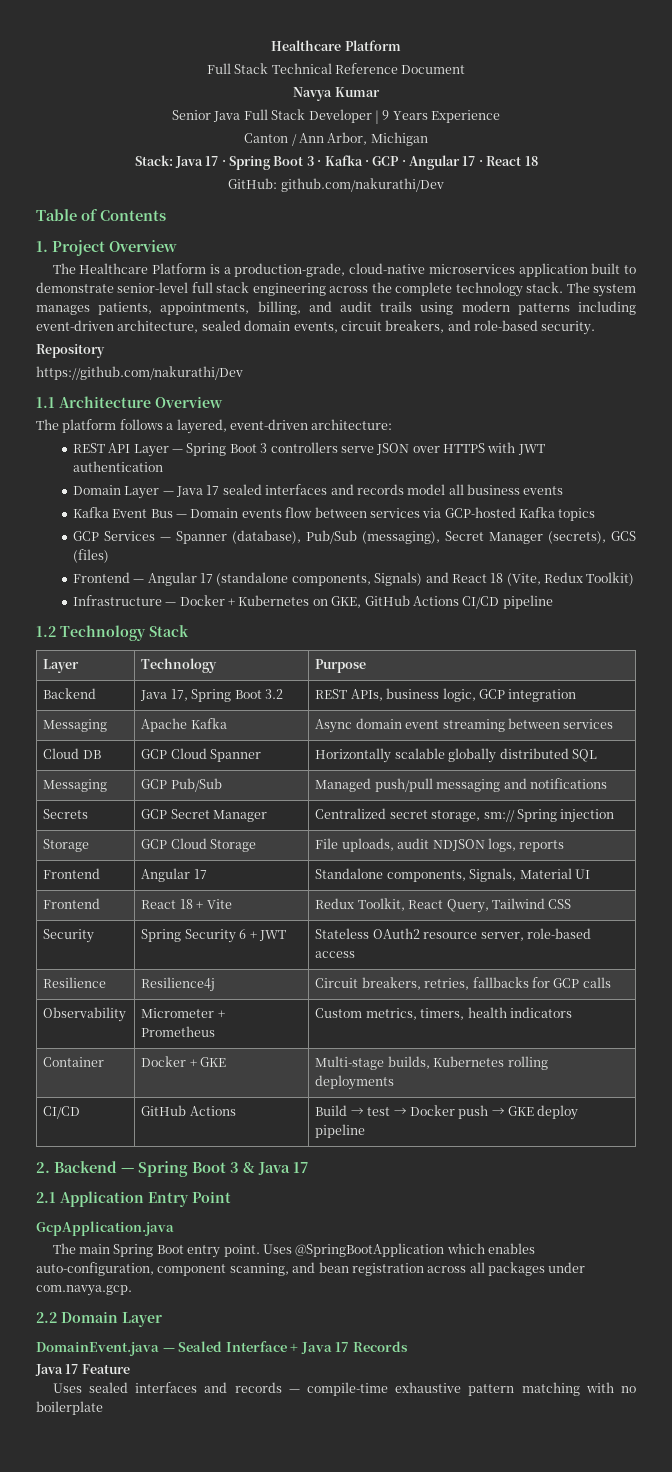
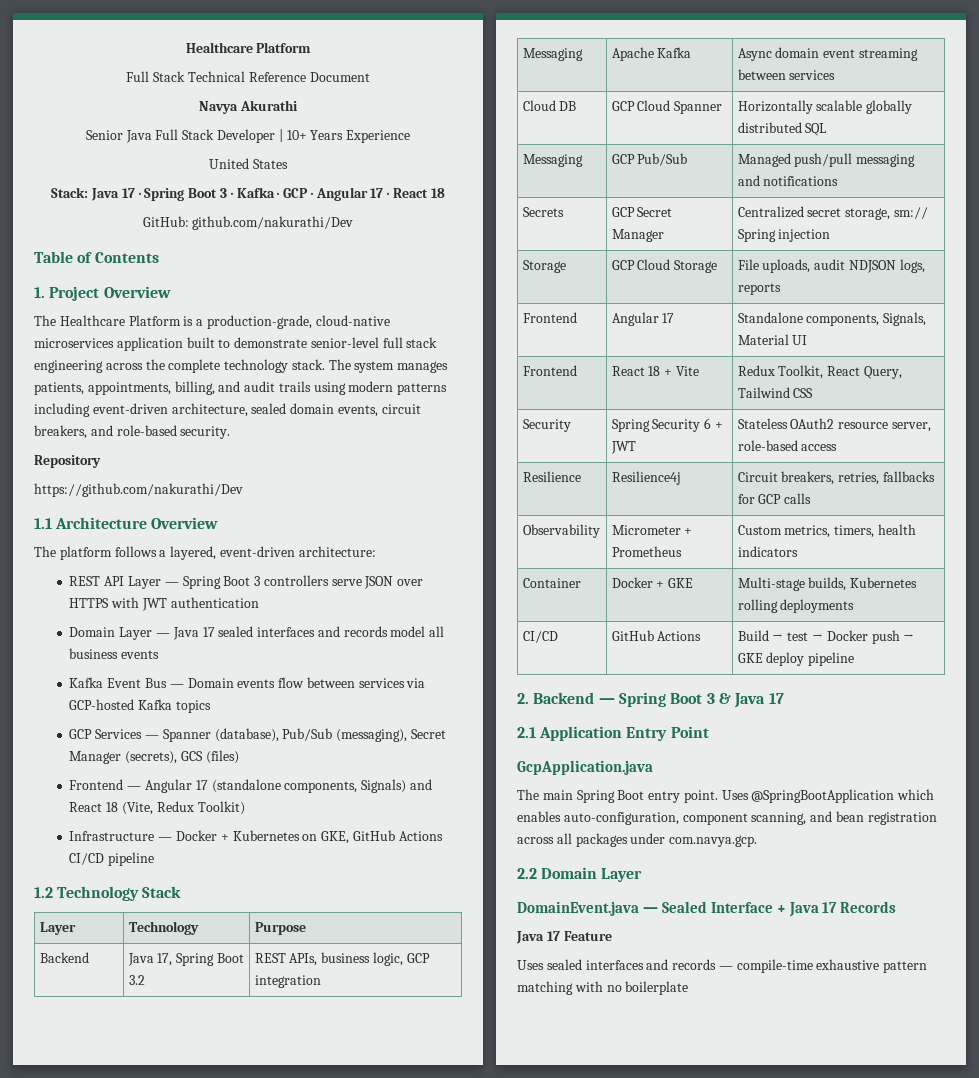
- Navya Kumar
+ Navya Akurathi
- Senior Java Full Stack Developer | 9 Years Experience
+ Senior Java Full Stack Developer | 10+ Years Experience
- Canton / Ann Arbor, Michigan
+ United States

